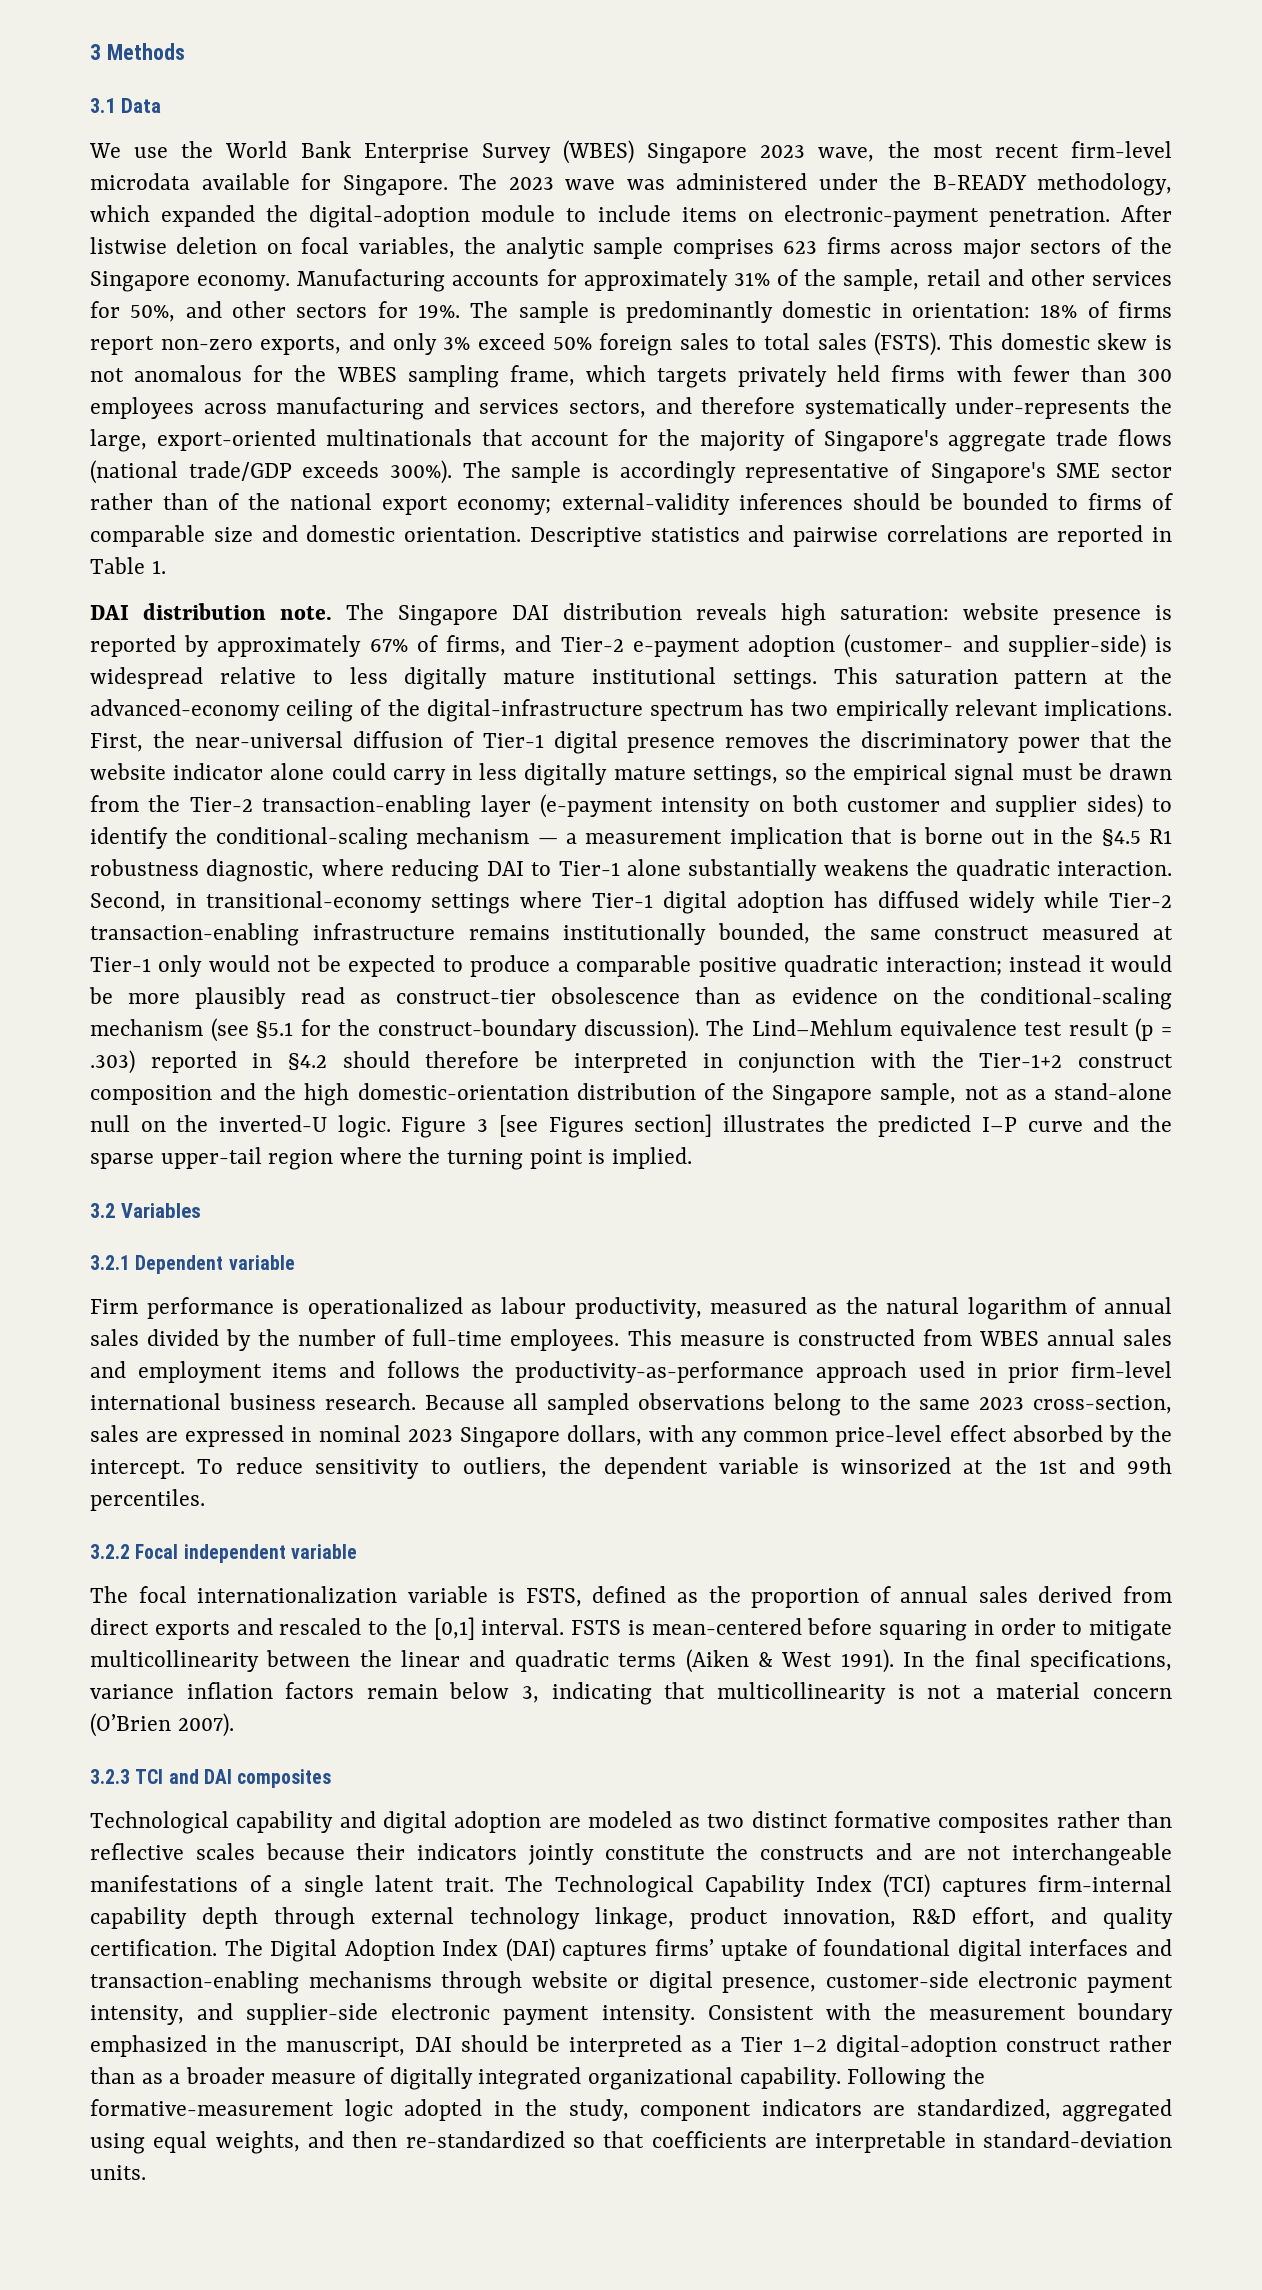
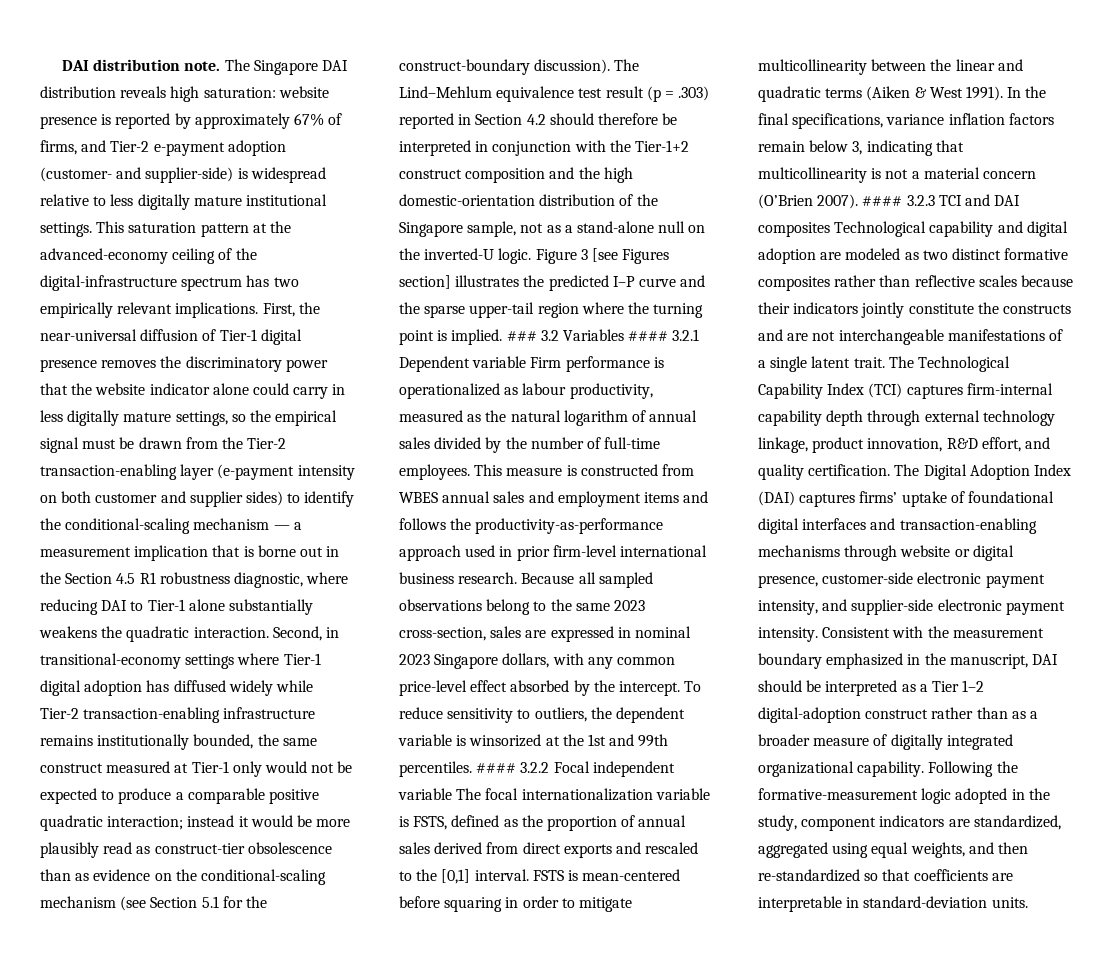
- 3 Methods
- 3.1 Data
- We use the World Bank Enterprise Survey (WBES) Singapore 2023 wave, the most recent firm-level microdata available for Singapore. The 2023 wave was administered under the B-READY methodology, which expanded the digital-adoption module to include items on electronic-payment penetration. After listwise deletion on focal variables, the analytic sample comprises 623 firms across major sectors of the Singapore economy. Manufacturing accounts for approximately 31% of the sample, retail and other services for 50%, and other sectors for 19%. The sample is predominantly domestic in orientation: 18% of firms report non-zero exports, and only 3% exceed 50% foreign sales to total sales (FSTS). This domestic skew is not anomalous for the WBES sampling frame, which targets privately held firms with fewer than 300 employees across manufacturing and services sectors, and therefore systematically under-represents the large, export-oriented multinationals that account for the majority of Singapore's aggregate trade flows (national trade/GDP exceeds 300%). The sample is accordingly representative of Singapore's SME sector rather than of the national export economy; external-validity inferences should be bounded to firms of comparable size and domestic orientation. Descriptive statistics and pairwise correlations are reported in Table 1.
- First, the near-universal diffusion of Tier-1 digital presence removes the discriminatory power that the website indicator alone could carry in less digitally mature settings, so the empirical signal must be drawn from the Tier-2 transaction-enabling layer (e-payment intensity on both customer and supplier sides) to identify the conditional-scaling mechanism — a measurement implication that is borne out in the §4.5 R1 robustness diagnostic, where reducing DAI to Tier-1 alone substantially weakens the quadratic interaction.
+ First, the near-universal diffusion of Tier-1 digital presence removes the discriminatory power that the website indicator alone could carry in less digitally mature settings, so the empirical signal must be drawn from the Tier-2 transaction-enabling layer (e-payment intensity on both customer and supplier sides) to identify the conditional-scaling mechanism — a measurement implication that is borne out in the Section 4.5 R1 robustness diagnostic, where reducing DAI to Tier-1 alone substantially weakens the quadratic interaction.
- Second, in transitional-economy settings where Tier-1 digital adoption has diffused widely while Tier-2 transaction-enabling infrastructure remains institutionally bounded, the same construct measured at Tier-1 only would not be expected to produce a comparable positive quadratic interaction; instead it would be more plausibly read as construct-tier obsolescence than as evidence on the conditional-scaling mechanism (see §5.1 for the construct-boundary discussion).
+ Second, in transitional-economy settings where Tier-1 digital adoption has diffused widely while Tier-2 transaction-enabling infrastructure remains institutionally bounded, the same construct measured at Tier-1 only would not be expected to produce a comparable positive quadratic interaction; instead it would be more plausibly read as construct-tier obsolescence than as evidence on the conditional-scaling mechanism (see Section 5.1 for the construct-boundary discussion).
- The Lind–Mehlum equivalence test result (p = .303) reported in §4.2 should therefore be interpreted in conjunction with the Tier-1+2 construct composition and the high domestic-orientation distribution of the Singapore sample, not as a stand-alone null on the inverted-U logic.
+ The Lind–Mehlum equivalence test result (p = .303) reported in Section 4.2 should therefore be interpreted in conjunction with the Tier-1+2 construct composition and the high domestic-orientation distribution of the Singapore sample, not as a stand-alone null on the inverted-U logic.
- Figure 3 [see Figures section] illustrates the predicted I–P curve and the sparse upper-tail region where the turning point is implied.
- 3.2 Variables
- 3.2.1 Dependent variable
- Firm performance is operationalized as labour productivity, measured as the natural logarithm of annual sales divided by the number of full-time employees.
+ Figure 3 [see Figures section] illustrates the predicted I–P curve and the sparse upper-tail region where the turning point is implied. ### 3.2 Variables #### 3.2.1 Dependent variable Firm performance is operationalized as labour productivity, measured as the natural logarithm of annual sales divided by the number of full-time employees.
- To reduce sensitivity to outliers, the dependent variable is winsorized at the 1st and 99th percentiles.
- 3.2.2 Focal independent variable
- The focal internationalization variable is FSTS, defined as the proportion of annual sales derived from direct exports and rescaled to the [0,1] interval.
+ To reduce sensitivity to outliers, the dependent variable is winsorized at the 1st and 99th percentiles. #### 3.2.2 Focal independent variable The focal internationalization variable is FSTS, defined as the proportion of annual sales derived from direct exports and rescaled to the [0,1] interval.
- In the final specifications, variance inflation factors remain below 3, indicating that multicollinearity is not a material concern (O’Brien 2007).
- 3.2.3 TCI and DAI composites
- Technological capability and digital adoption are modeled as two distinct formative composites rather than reflective scales because their indicators jointly constitute the constructs and are not interchangeable manifestations of a single latent trait.
+ In the final specifications, variance inflation factors remain below 3, indicating that multicollinearity is not a material concern (O’Brien 2007). #### 3.2.3 TCI and DAI composites Technological capability and digital adoption are modeled as two distinct formative composites rather than reflective scales because their indicators jointly constitute the constructs and are not interchangeable manifestations of a single latent trait.

